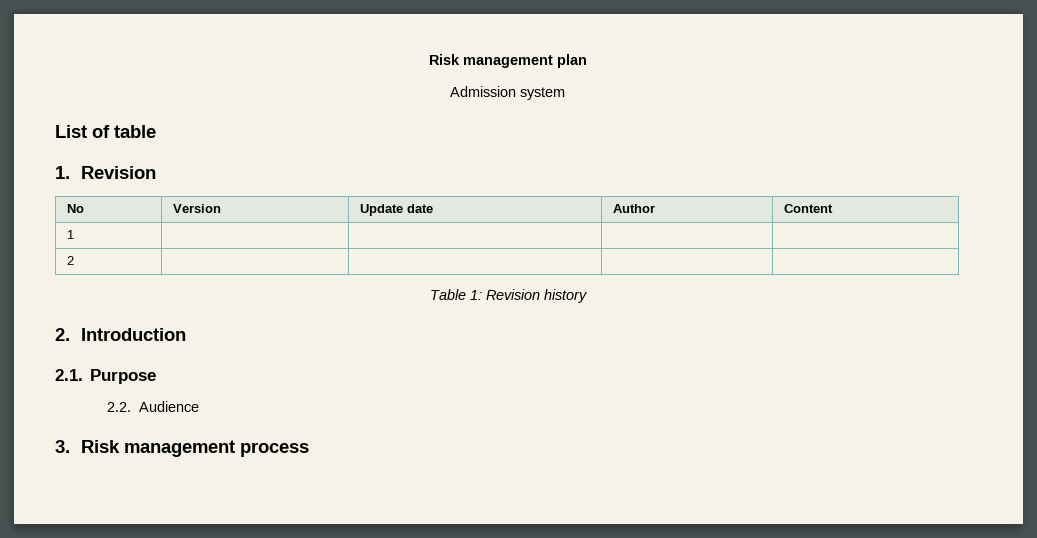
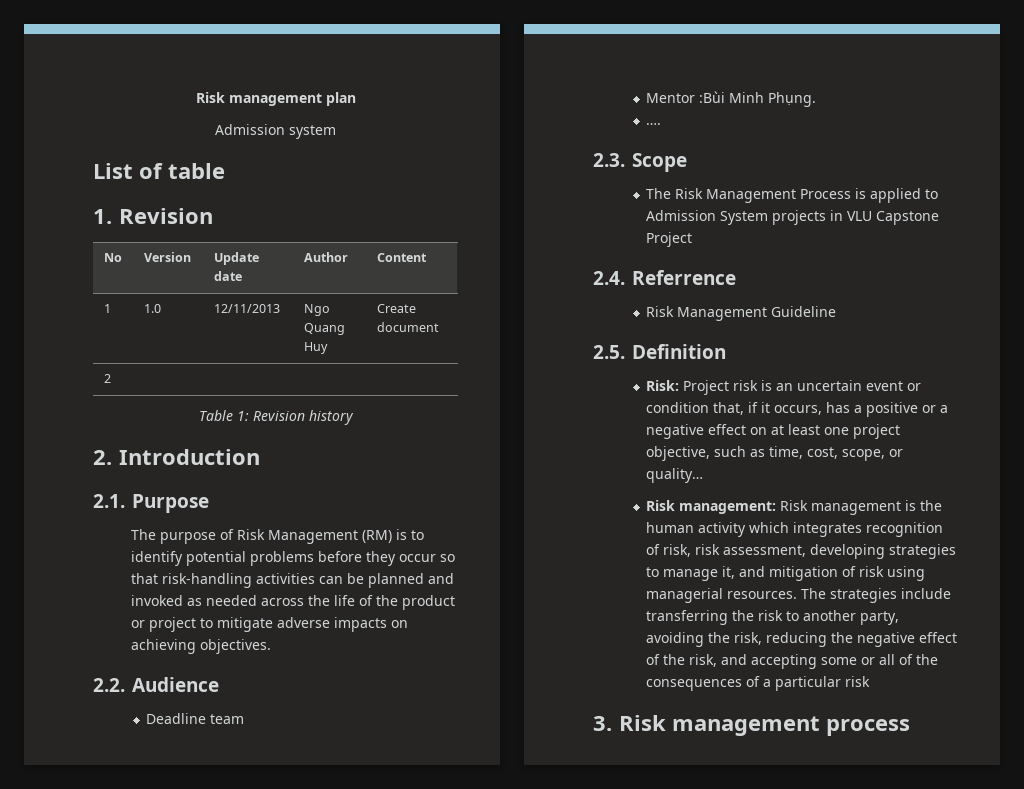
- 1 | | | |
+ 1 | 1.0 | 12/11/2013 | Ngo Quang Huy | Create document
+ The purpose of Risk Management (RM) is to identify potential problems before they occur so that risk-handling activities can be planned and invoked as needed across the life of the product or project to mitigate adverse impacts on achieving objectives.
  2.2. Audience
+ Deadline team
+ Mentor :Bùi Minh Phụng.
+ ….
+ 2.3. Scope
+ The Risk Management Process is applied to Admission System projects in VLU Capstone Project
+ 2.4. Referrence
+ Risk Management Guideline
+ 2.5. Definition
+ Risk: Project risk is an uncertain event or condition that, if it occurs, has a positive or a negative effect on at least one project objective, such as time, cost, scope, or quality…
+ Risk management: Risk management is the human activity which integrates recognition of risk, risk assessment, developing strategies to manage it, and mitigation of risk using managerial resources. The strategies include transferring the risk to another party, avoiding the risk, reducing the negative effect of the risk, and accepting some or all of the consequences of a particular risk

